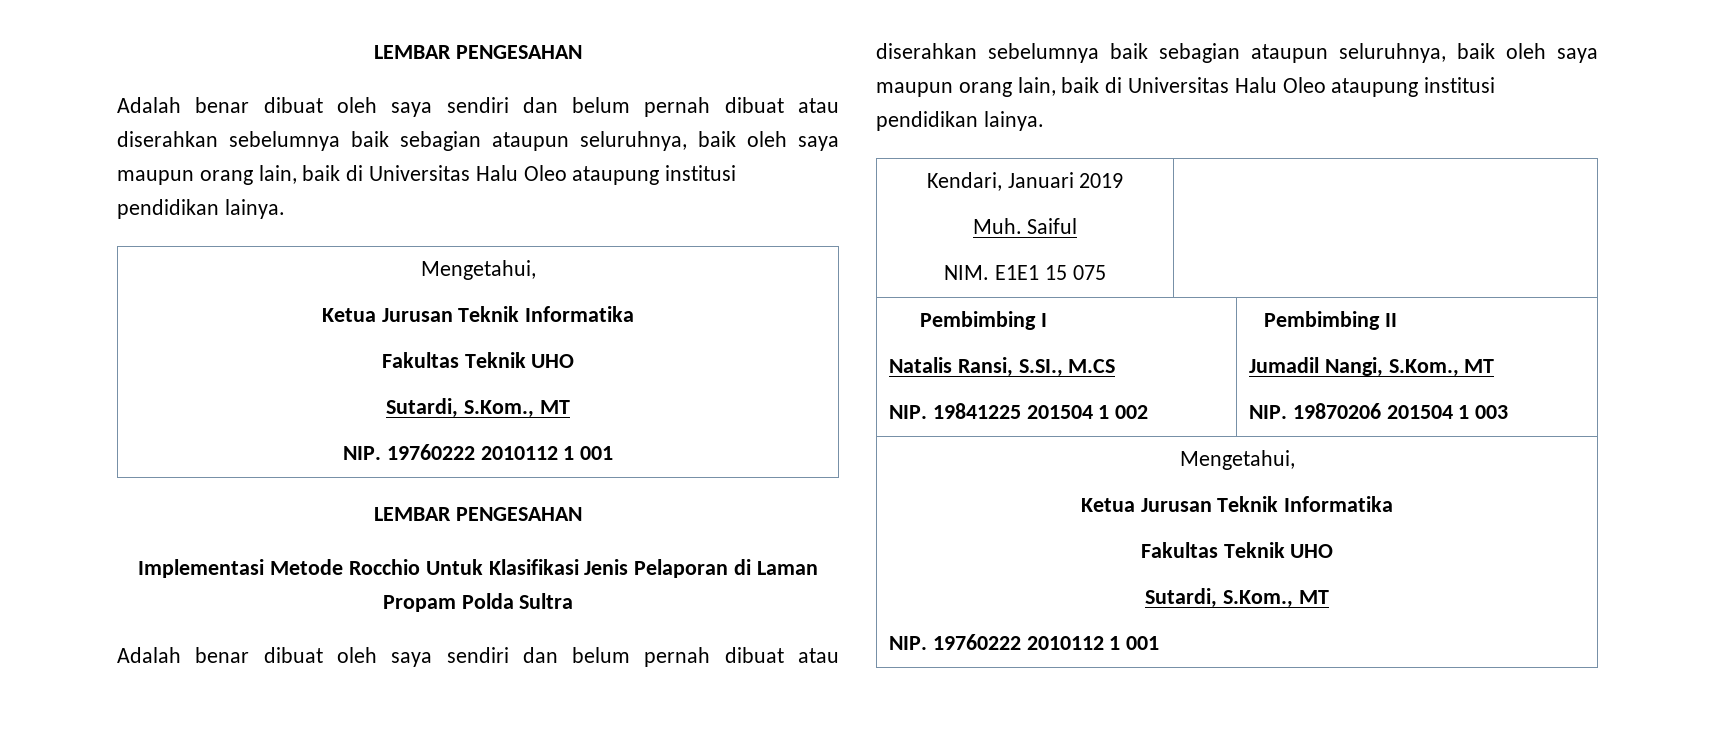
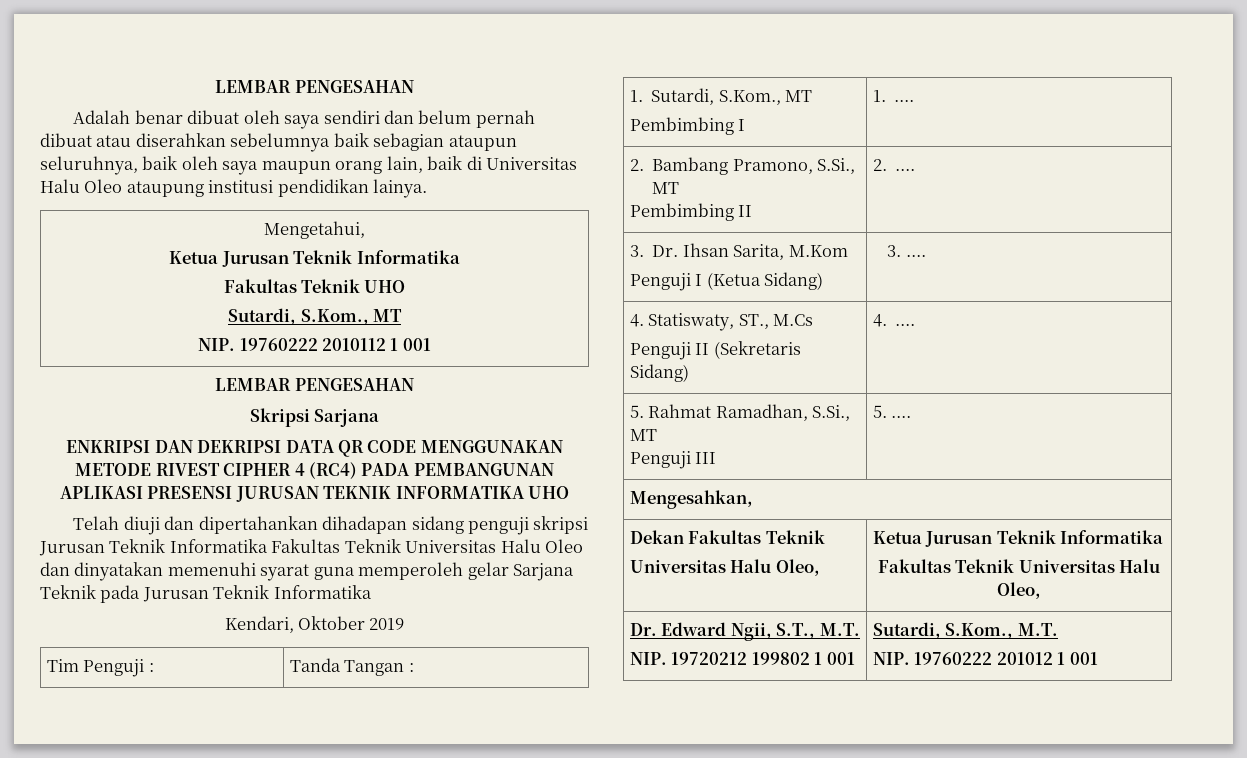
- Implementasi Metode Rocchio Untuk Klasifikasi Jenis Pelaporan di Laman Propam Polda Sultra
- Adalah benar dibuat oleh saya sendiri dan belum pernah dibuat atau diserahkan sebelumnya baik sebagian ataupun seluruhnya, baik oleh saya maupun orang lain, baik di Universitas Halu Oleo ataupung institusi pendidikan lainya.
- Kendari, Januari 2019
- Muh. Saiful
- NIM. E1E1 15 075 |
- Pembimbing I
- Natalis Ransi, S.SI., M.CS
- NIP. 19841225 201504 1 002 | Pembimbing II
- Jumadil Nangi, S.Kom., MT
- NIP. 19870206 201504 1 003
- Mengetahui,
- Ketua Jurusan Teknik Informatika
- Fakultas Teknik UHO
- Sutardi, S.Kom., MT
- NIP. 19760222 2010112 1 001
+ Skripsi Sarjana
+ ENKRIPSI DAN DEKRIPSI DATA QR CODE MENGGUNAKAN METODE RIVEST CIPHER 4 (RC4) PADA PEMBANGUNAN APLIKASI PRESENSI JURUSAN TEKNIK INFORMATIKA UHO
+ Telah diuji dan dipertahankan dihadapan sidang penguji skripsi Jurusan Teknik Informatika Fakultas Teknik Universitas Halu Oleo dan dinyatakan memenuhi syarat guna memperoleh gelar Sarjana Teknik pada Jurusan Teknik Informatika
+ Kendari, Oktober 2019
+ Tim Penguji : | Tanda Tangan :
+ 1. Sutardi, S.Kom., MT
+ Pembimbing I | 1. ....
+ 2. Bambang Pramono, S.Si., MT
+ Pembimbing II | 2. ....
+ 3. Dr. Ihsan Sarita, M.Kom
+ Penguji I (Ketua Sidang) | 3. ....
+ 4. Statiswaty, ST., M.Cs
+ Penguji II (Sekretaris Sidang) | 4. ....
+ 5. Rahmat Ramadhan, S.Si., MT
+ Penguji III | 5. ....
+ Mengesahkan,
+ Dekan Fakultas Teknik
+ Universitas Halu Oleo, | Ketua Jurusan Teknik Informatika
+ Fakultas Teknik Universitas Halu Oleo,
+ Dr. Edward Ngii, S.T., M.T.
+ NIP. 19720212 199802 1 001 | Sutardi, S.Kom., M.T.
+ NIP. 19760222 201012 1 001

